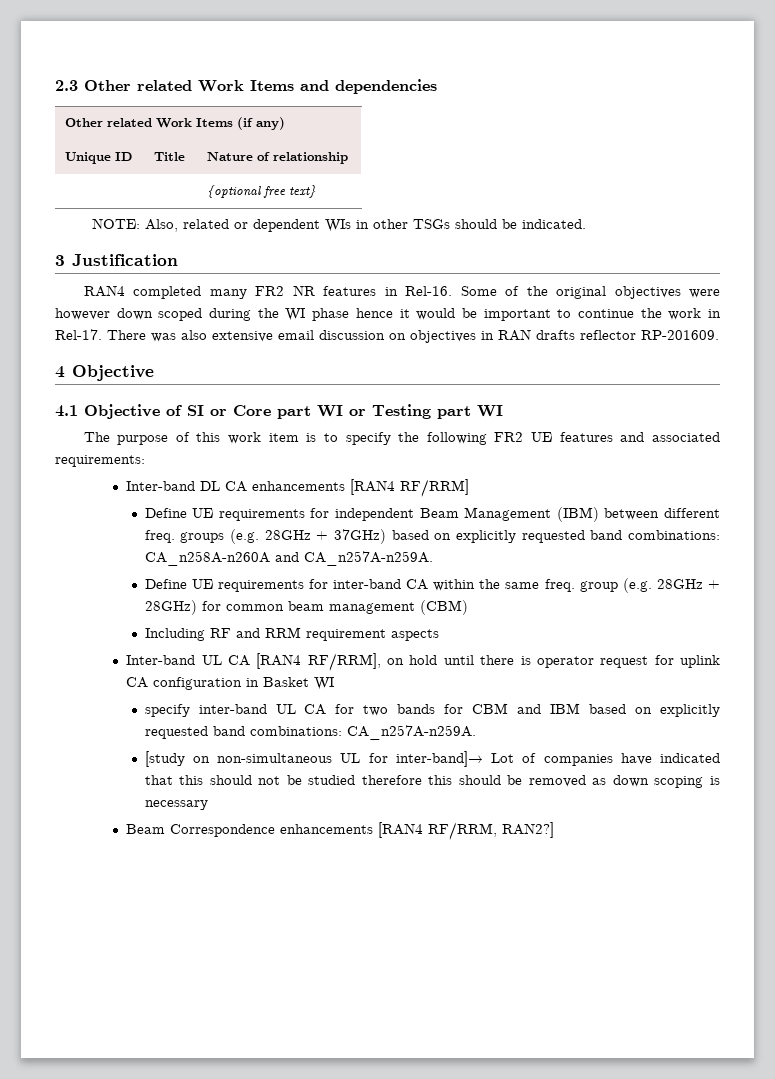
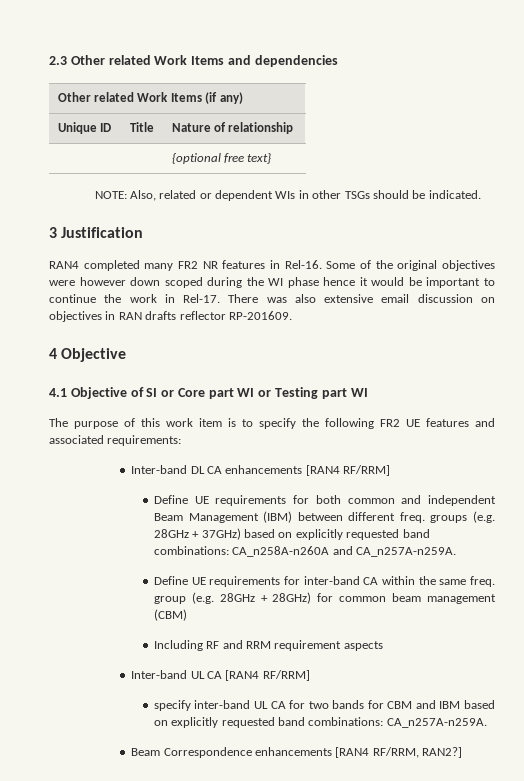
- Define UE requirements for independent Beam Management (IBM) between different freq. groups (e.g. 28GHz + 37GHz) based on explicitly requested band combinations: CA_n258A-n260A and CA_n257A-n259A.
+ Define UE requirements for both common and independent Beam Management (IBM) between different freq. groups (e.g. 28GHz + 37GHz) based on explicitly requested band combinations: CA_n258A-n260A and CA_n257A-n259A.
- Inter-band UL CA [RAN4 RF/RRM], on hold until there is operator request for uplink CA configuration in Basket WI
+ Inter-band UL CA [RAN4 RF/RRM]
- [study on non-simultaneous UL for inter-band]→ Lot of companies have indicated that this should not be studied therefore this should be removed as down scoping is necessary

